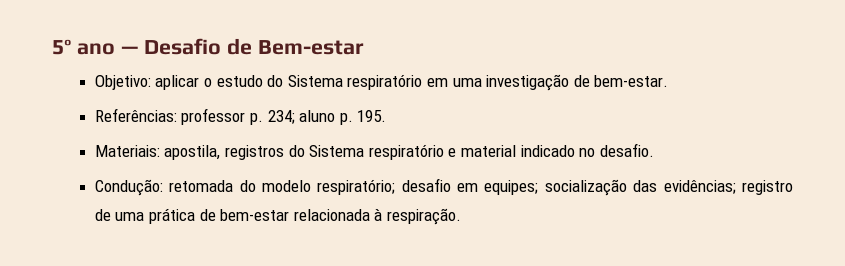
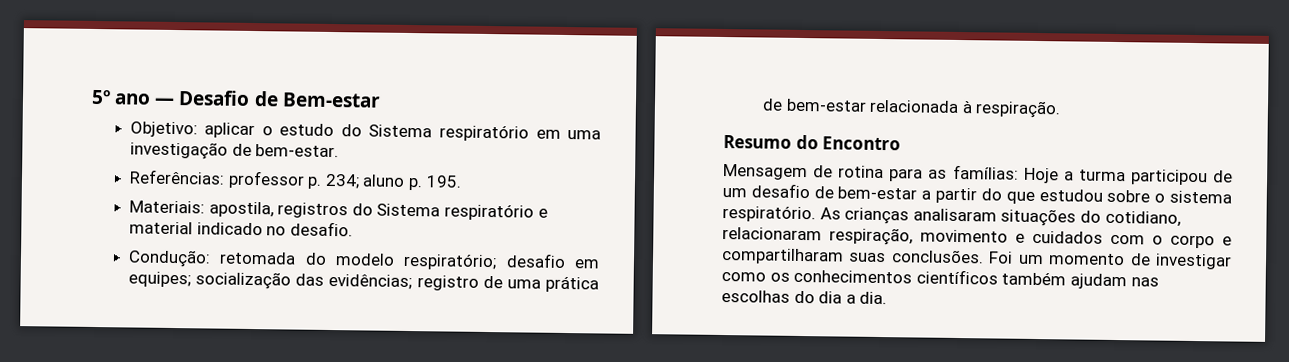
+ Resumo do Encontro
+ Mensagem de rotina para as famílias: Hoje a turma participou de um desafio de bem-estar a partir do que estudou sobre o sistema respiratório. As crianças analisaram situações do cotidiano, relacionaram respiração, movimento e cuidados com o corpo e compartilharam suas conclusões. Foi um momento de investigar como os conhecimentos científicos também ajudam nas escolhas do dia a dia.

